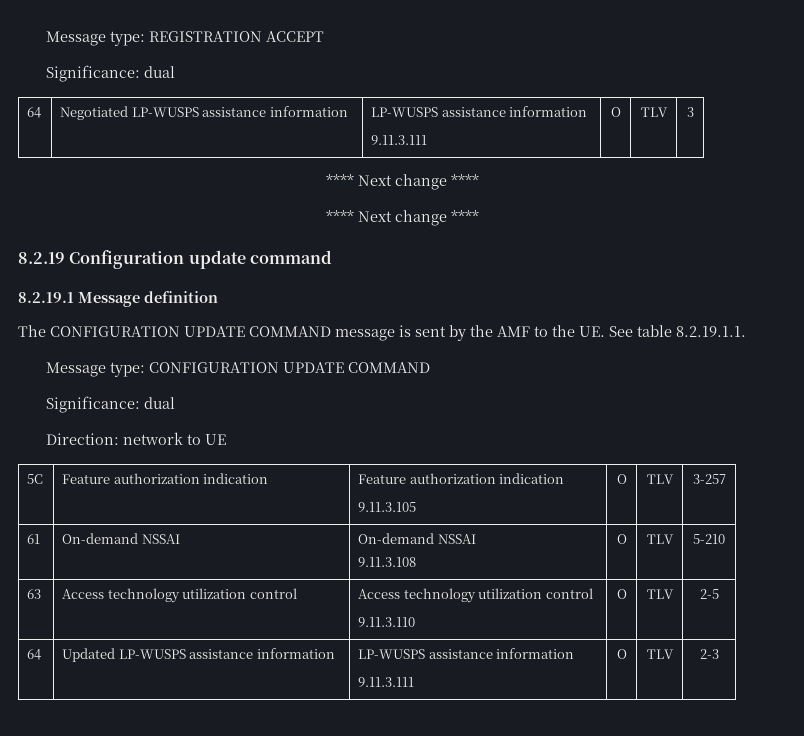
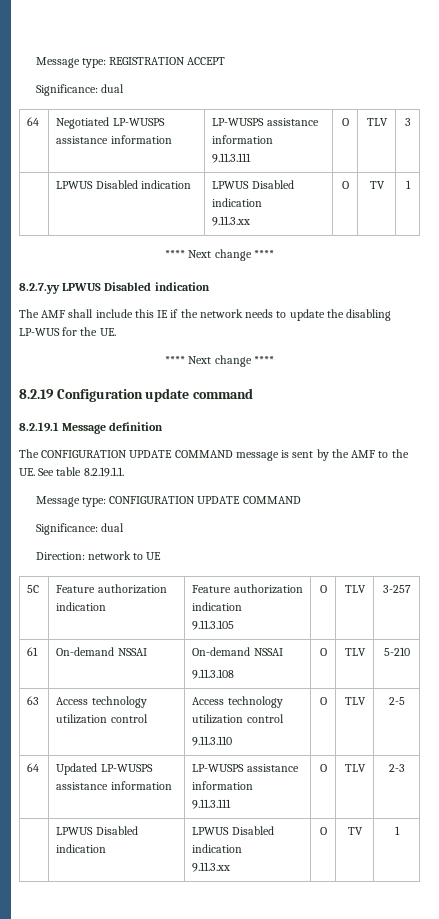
  64 | Negotiated LP-WUSPS assistance information | LP-WUSPS assistance information
  9.11.3.111 | O | TLV | 3
+ | LPWUS Disabled indication | LPWUS Disabled indication
+ 9.11.3.xx | O | TV | 1
  **** Next change ****
+ 8.2.7.yy LPWUS Disabled indication
+ The AMF shall include this IE if the network needs to update the disabling LP-WUS for the UE.
  64 | Updated LP-WUSPS assistance information | LP-WUSPS assistance information
  9.11.3.111 | O | TLV | 2-3
+ | LPWUS Disabled indication | LPWUS Disabled indication
+ 9.11.3.xx | O | TV | 1

